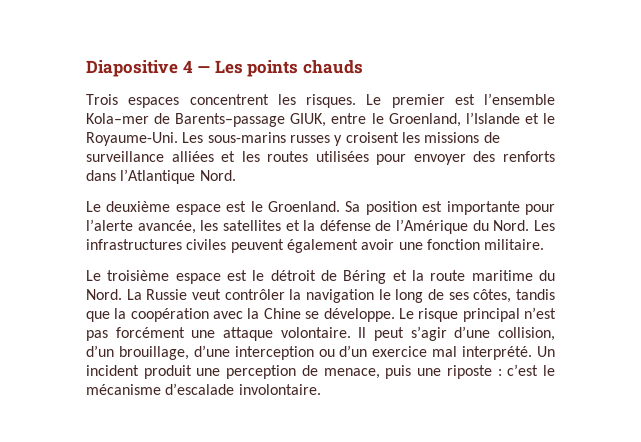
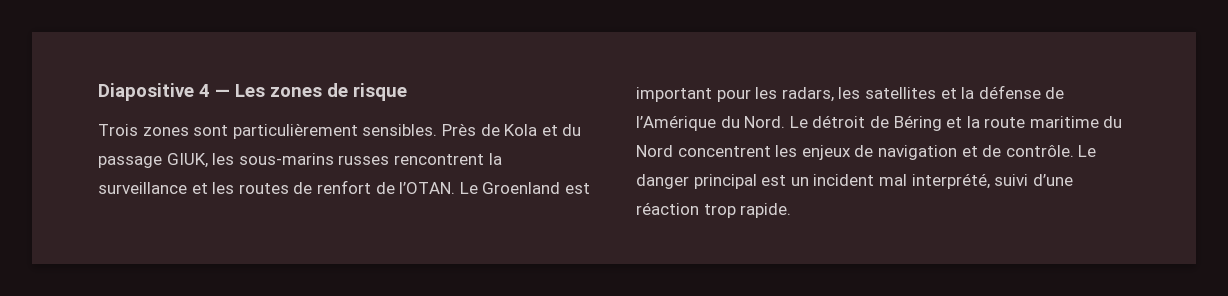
- Diapositive 4 — Les points chauds
- Trois espaces concentrent les risques. Le premier est l’ensemble Kola–mer de Barents–passage GIUK, entre le Groenland, l’Islande et le Royaume-Uni. Les sous-marins russes y croisent les missions de surveillance alliées et les routes utilisées pour envoyer des renforts dans l’Atlantique Nord.
- Le deuxième espace est le Groenland. Sa position est importante pour l’alerte avancée, les satellites et la défense de l’Amérique du Nord.
+ Diapositive 4 — Les zones de risque
+ Trois zones sont particulièrement sensibles. Près de Kola et du passage GIUK, les sous-marins russes rencontrent la surveillance et les routes de renfort de l’OTAN. Le Groenland est important pour les radars, les satellites et la défense de l’Amérique du Nord.
- Les infrastructures civiles peuvent également avoir une fonction militaire.
- Le troisième espace est le détroit de Béring et la route maritime du Nord. La Russie veut contrôler la navigation le long de ses côtes, tandis que la coopération avec la Chine se développe. Le risque principal n’est pas forcément une attaque volontaire. Il peut s’agir d’une collision, d’un brouillage, d’une interception ou d’un exercice mal interprété. Un incident produit une perception de menace, puis une riposte : c’est le mécanisme d’escalade involontaire.
+ Le détroit de Béring et la route maritime du Nord concentrent les enjeux de navigation et de contrôle. Le danger principal est un incident mal interprété, suivi d’une réaction trop rapide.

